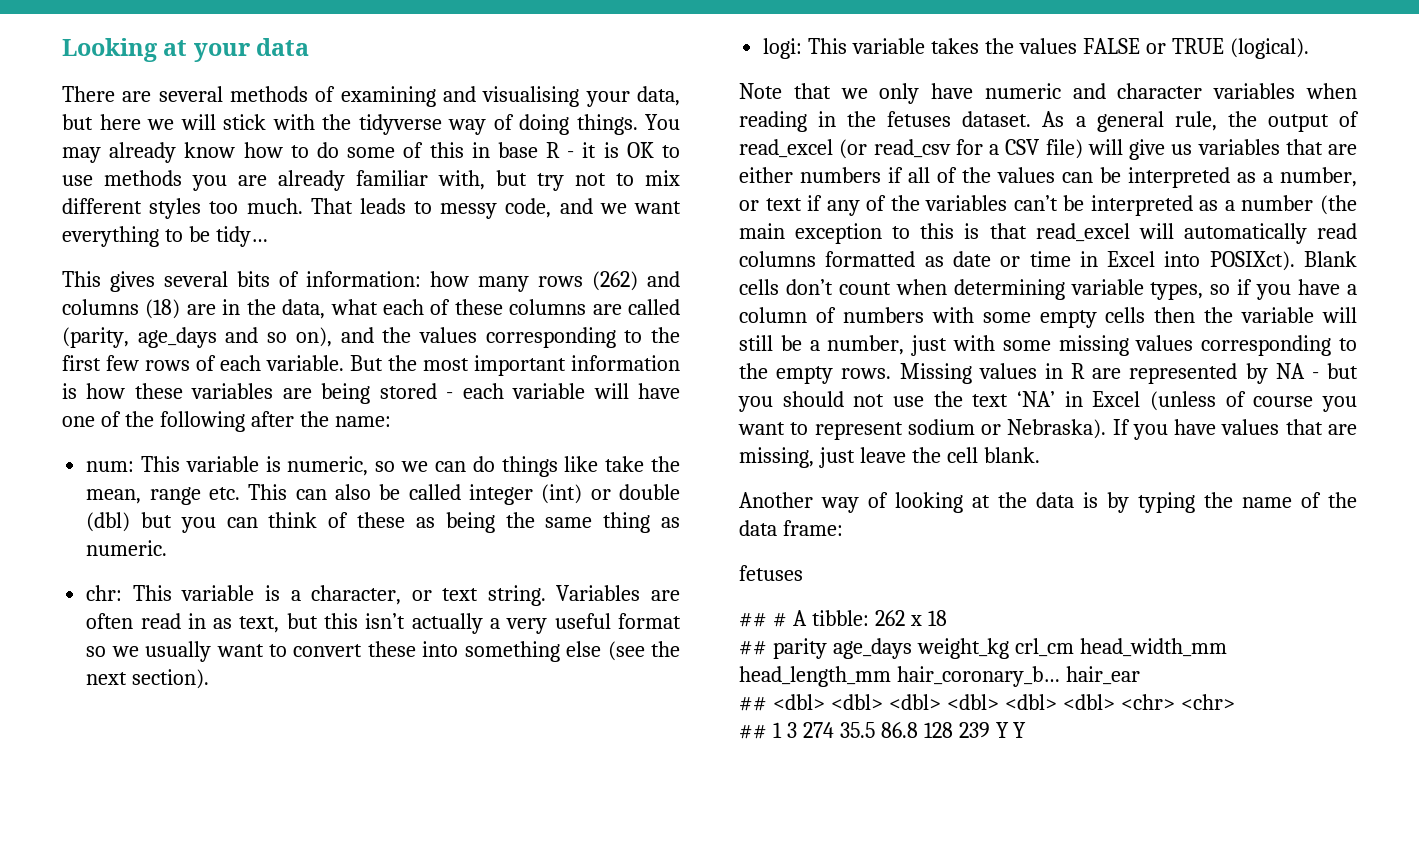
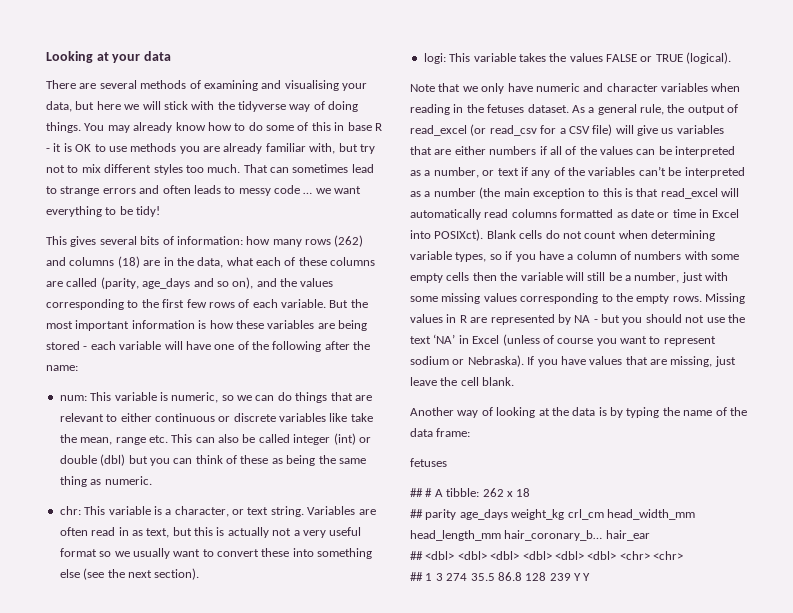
- That leads to messy code, and we want everything to be tidy…
+ That can sometimes lead to strange errors and often leads to messy code … we want everything to be tidy!
- num: This variable is numeric, so we can do things like take the mean, range etc. This can also be called integer (int) or double (dbl) but you can think of these as being the same thing as numeric.
+ num: This variable is numeric, so we can do things that are relevant to either continuous or discrete variables like take the mean, range etc. This can also be called integer (int) or double (dbl) but you can think of these as being the same thing as numeric.
- Variables are often read in as text, but this isn’t actually a very useful format so we usually want to convert these into something else (see the next section).
+ Variables are often read in as text, but this is actually not a very useful format so we usually want to convert these into something else (see the next section).
- Blank cells don’t count when determining variable types, so if you have a column of numbers with some empty cells then the variable will still be a number, just with some missing values corresponding to the empty rows.
+ Blank cells do not count when determining variable types, so if you have a column of numbers with some empty cells then the variable will still be a number, just with some missing values corresponding to the empty rows.

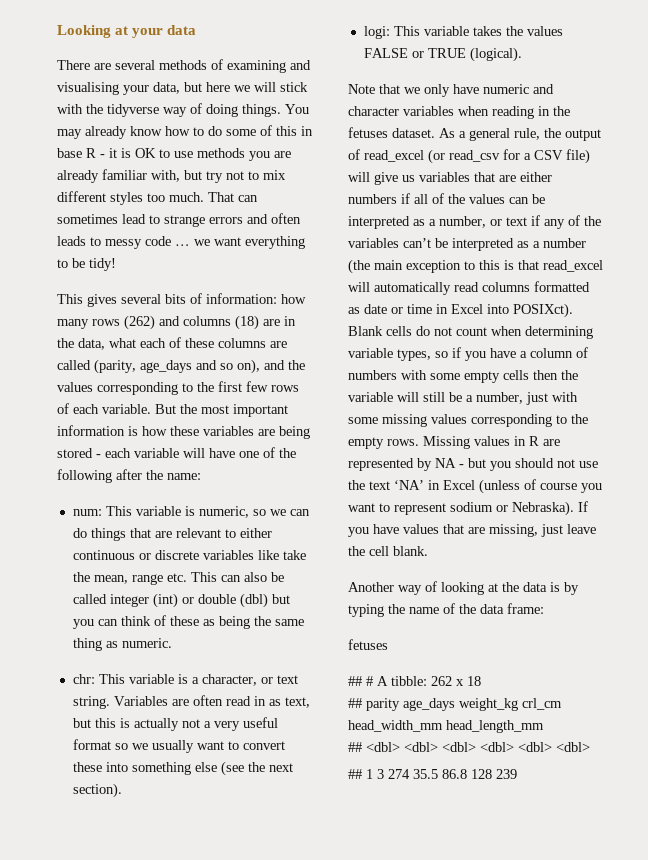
- ## parity age_days weight_kg crl_cm head_width_mm head_length_mm hair_coronary_b… hair_ear
+ ## parity age_days weight_kg crl_cm head_width_mm head_length_mm
- ## <dbl> <dbl> <dbl> <dbl> <dbl> <dbl> <chr> <chr>
+ ## <dbl> <dbl> <dbl> <dbl> <dbl> <dbl>
- ## 1 3 274 35.5 86.8 128 239 Y Y
+ ## 1 3 274 35.5 86.8 128 239

